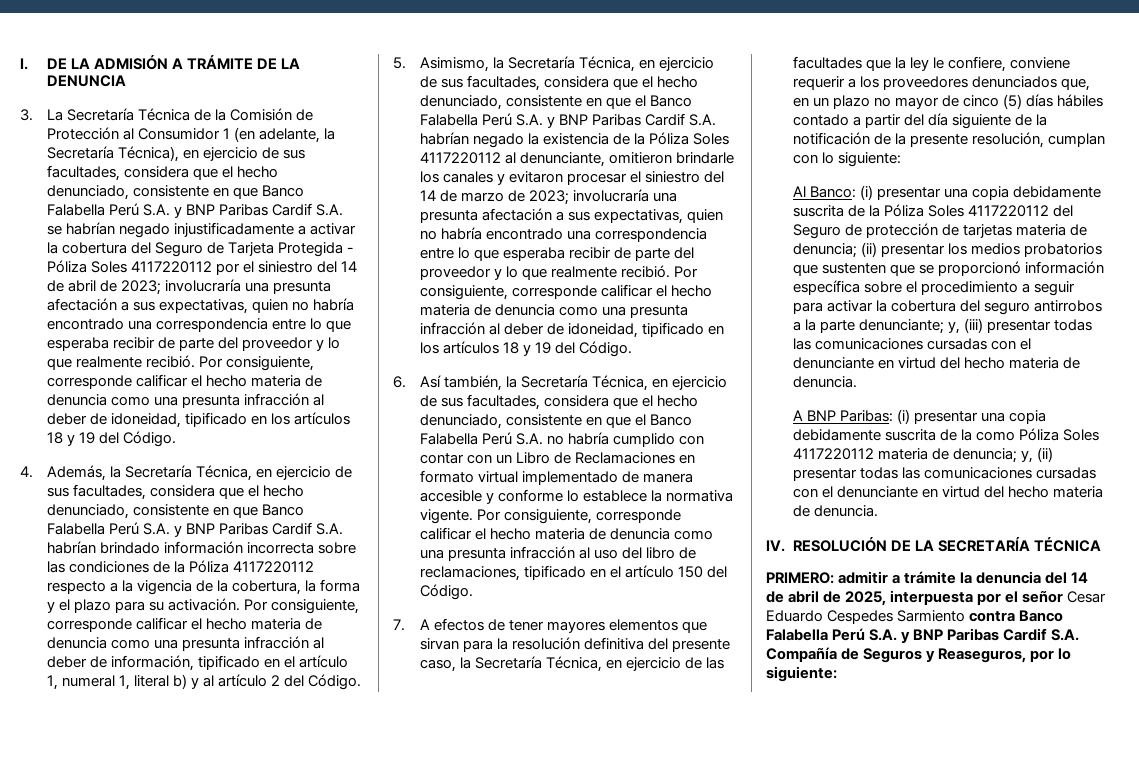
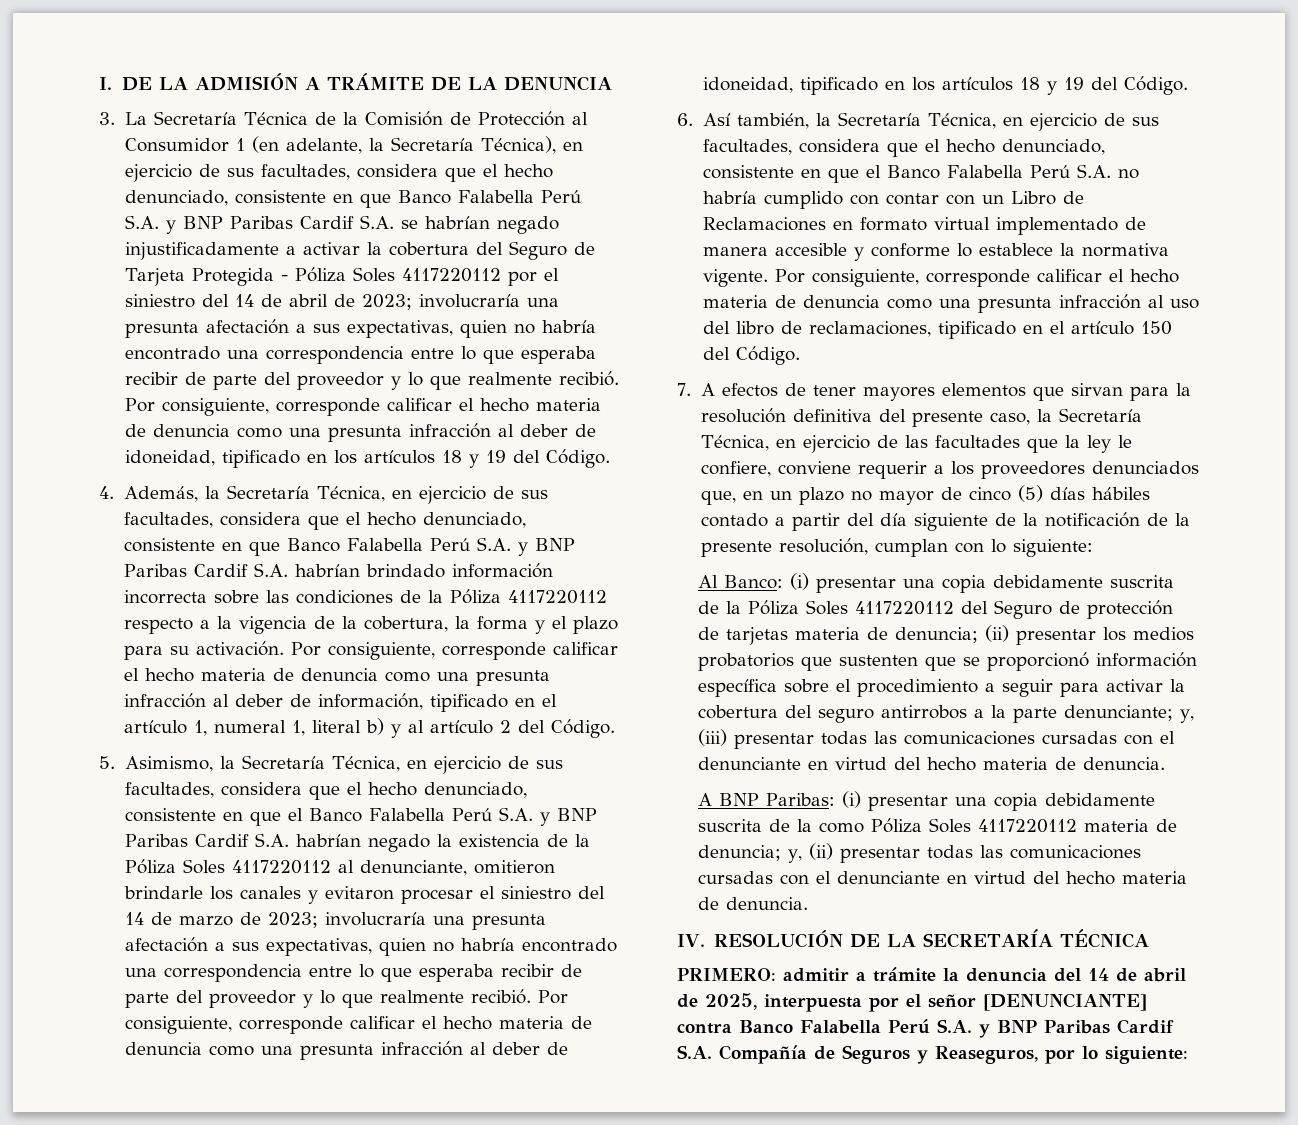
- PRIMERO: admitir a trámite la denuncia del 14 de abril de 2025, interpuesta por el señor Cesar Eduardo Cespedes Sarmiento contra Banco Falabella Perú S.A. y BNP Paribas Cardif S.A. Compañía de Seguros y Reaseguros, por lo siguiente:
+ PRIMERO: admitir a trámite la denuncia del 14 de abril de 2025, interpuesta por el señor [DENUNCIANTE] contra Banco Falabella Perú S.A. y BNP Paribas Cardif S.A. Compañía de Seguros y Reaseguros, por lo siguiente:

